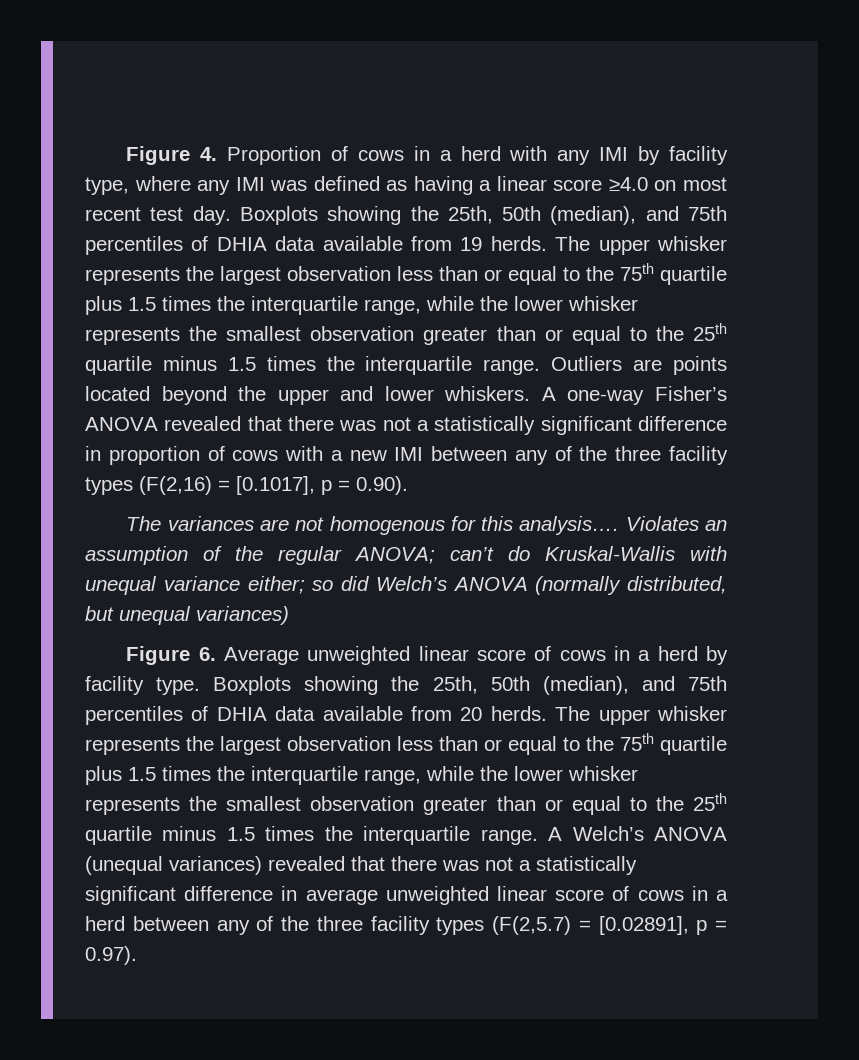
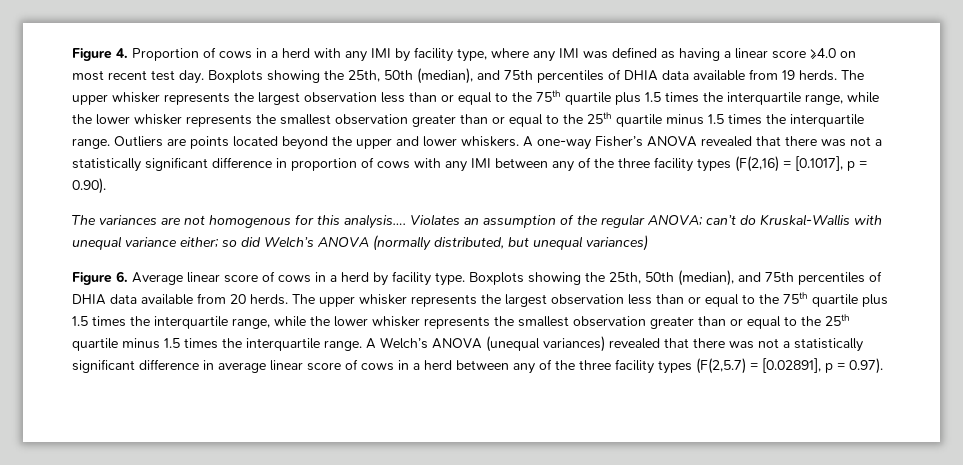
- A one-way Fisher’s ANOVA revealed that there was not a statistically significant difference in proportion of cows with a new IMI between any of the three facility types (F(2,16) = [0.1017], p = 0.90).
+ A one-way Fisher’s ANOVA revealed that there was not a statistically significant difference in proportion of cows with any IMI between any of the three facility types (F(2,16) = [0.1017], p = 0.90).
- Figure 6. Average unweighted linear score of cows in a herd by facility type.
+ Figure 6. Average linear score of cows in a herd by facility type.
- A Welch’s ANOVA (unequal variances) revealed that there was not a statistically significant difference in average unweighted linear score of cows in a herd between any of the three facility types (F(2,5.7) = [0.02891], p = 0.97).
+ A Welch’s ANOVA (unequal variances) revealed that there was not a statistically significant difference in average linear score of cows in a herd between any of the three facility types (F(2,5.7) = [0.02891], p = 0.97).

